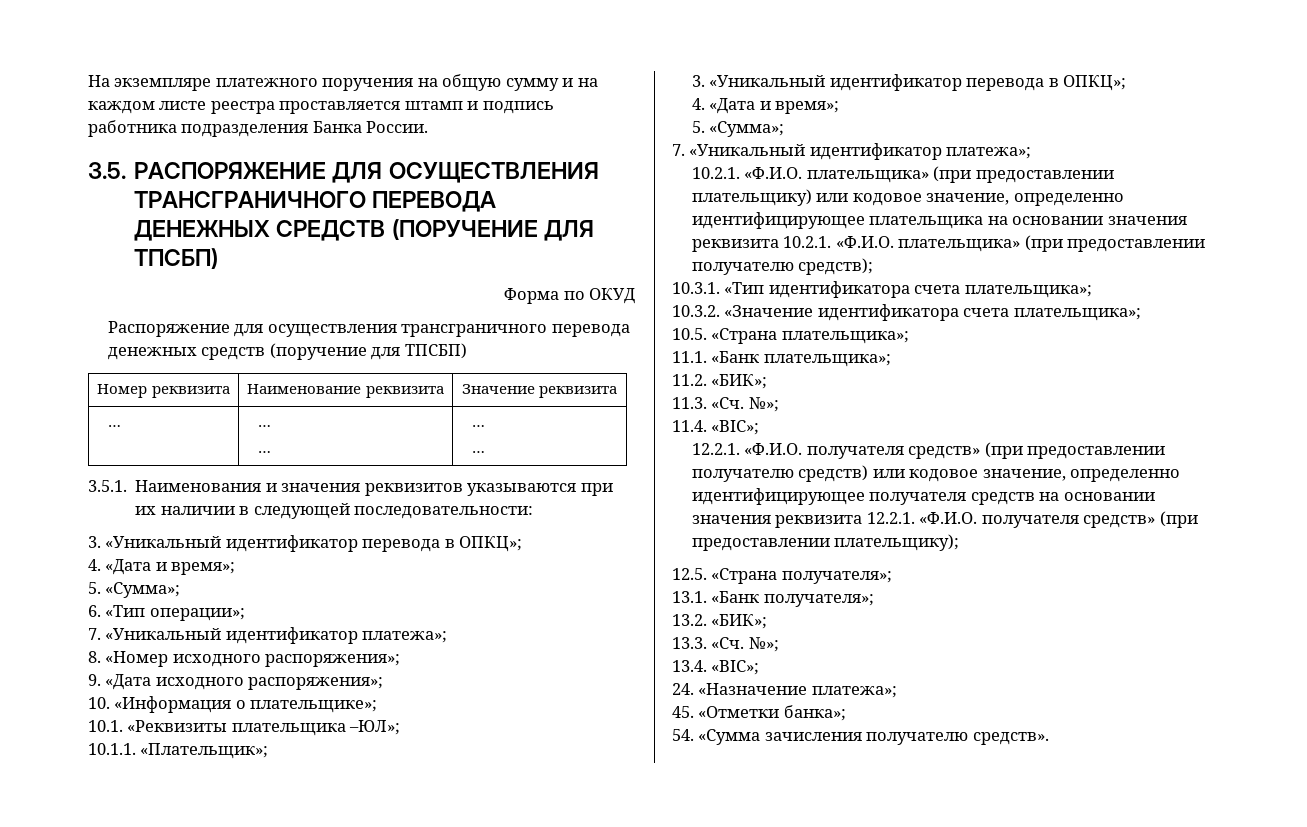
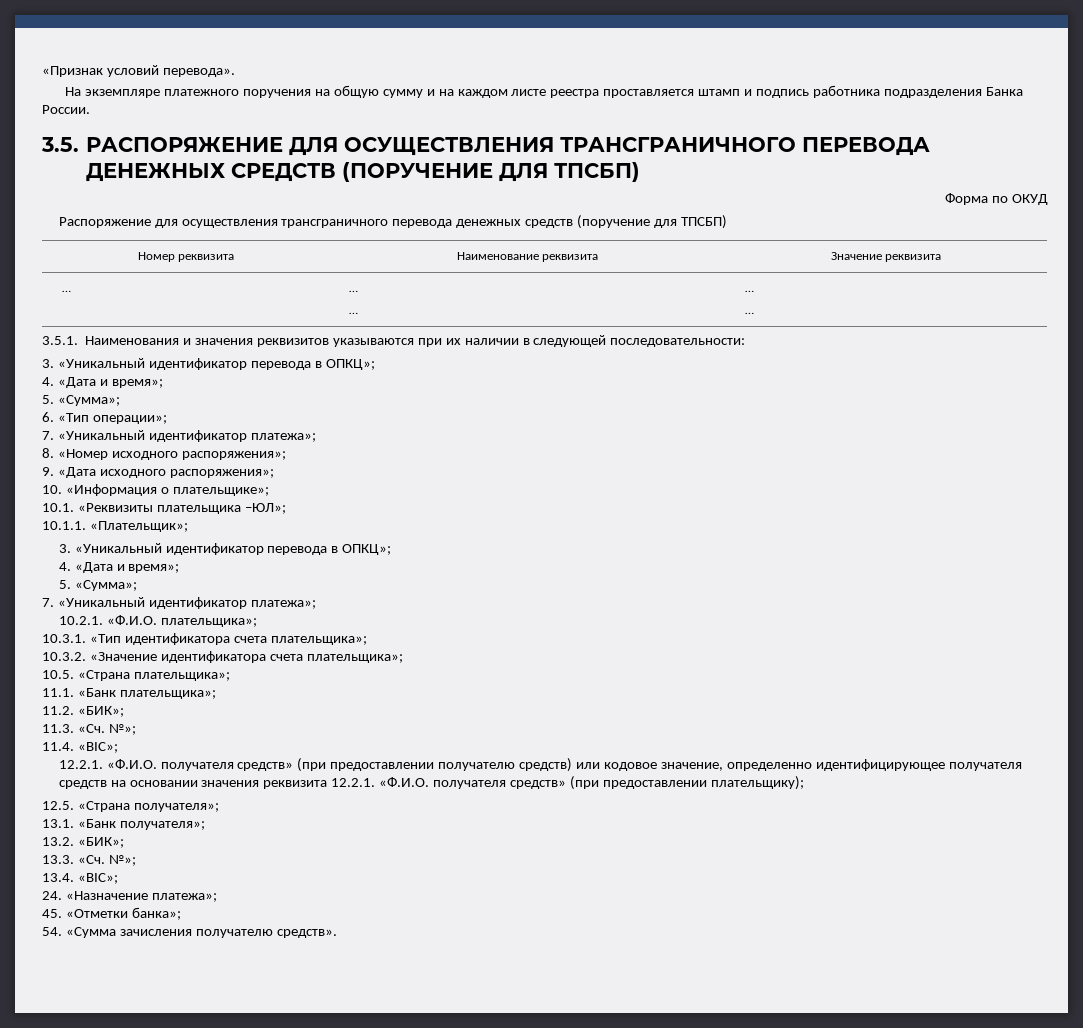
+ «Признак условий перевода».
- 10.2.1. «Ф.И.О. плательщика» (при предоставлении плательщику) или кодовое значение, определенно идентифицирующее плательщика на основании значения реквизита 10.2.1. «Ф.И.О. плательщика» (при предоставлении получателю средств);
+ 10.2.1. «Ф.И.О. плательщика»;

